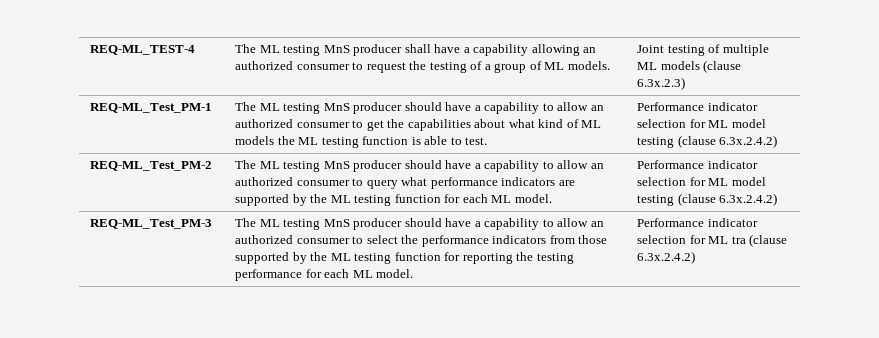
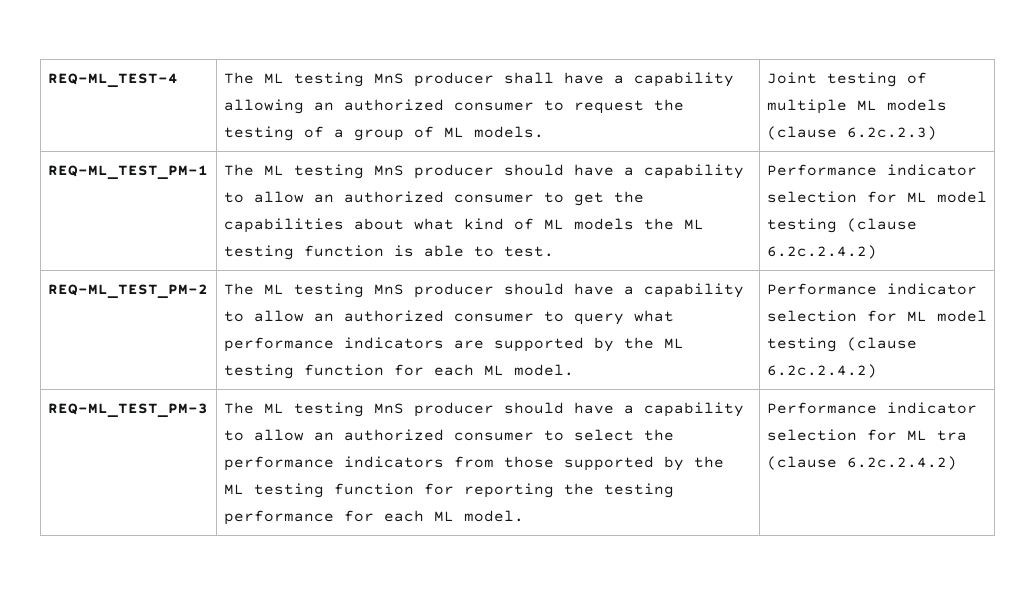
- REQ-ML_TEST-4 | The ML testing MnS producer shall have a capability allowing an authorized consumer to request the testing of a group of ML models. | Joint testing of multiple ML models (clause 6.3x.2.3)
- REQ-ML_Test_PM-1
+ REQ-ML_TEST-4 | The ML testing MnS producer shall have a capability allowing an authorized consumer to request the testing of a group of ML models. | Joint testing of multiple ML models (clause 6.2c.2.3)
+ REQ-ML_TEST_PM-1
- The ML testing MnS producer should have a capability to allow an authorized consumer to get the capabilities about what kind of ML models the ML testing function is able to test. | Performance indicator selection for ML model testing (clause 6.3x.2.4.2)
- REQ-ML_Test_PM-2 | The ML testing MnS producer should have a capability to allow an authorized consumer to query what performance indicators are supported by the ML testing function for each ML model. | Performance indicator selection for ML model testing (clause 6.3x.2.4.2)
- REQ-ML_Test_PM-3
+ The ML testing MnS producer should have a capability to allow an authorized consumer to get the capabilities about what kind of ML models the ML testing function is able to test. | Performance indicator selection for ML model testing (clause 6.2c.2.4.2)
+ REQ-ML_TEST_PM-2 | The ML testing MnS producer should have a capability to allow an authorized consumer to query what performance indicators are supported by the ML testing function for each ML model. | Performance indicator selection for ML model testing (clause 6.2c.2.4.2)
+ REQ-ML_TEST_PM-3
- Performance indicator selection for ML tra (clause 6.3x.2.4.2)
+ Performance indicator selection for ML tra (clause 6.2c.2.4.2)

